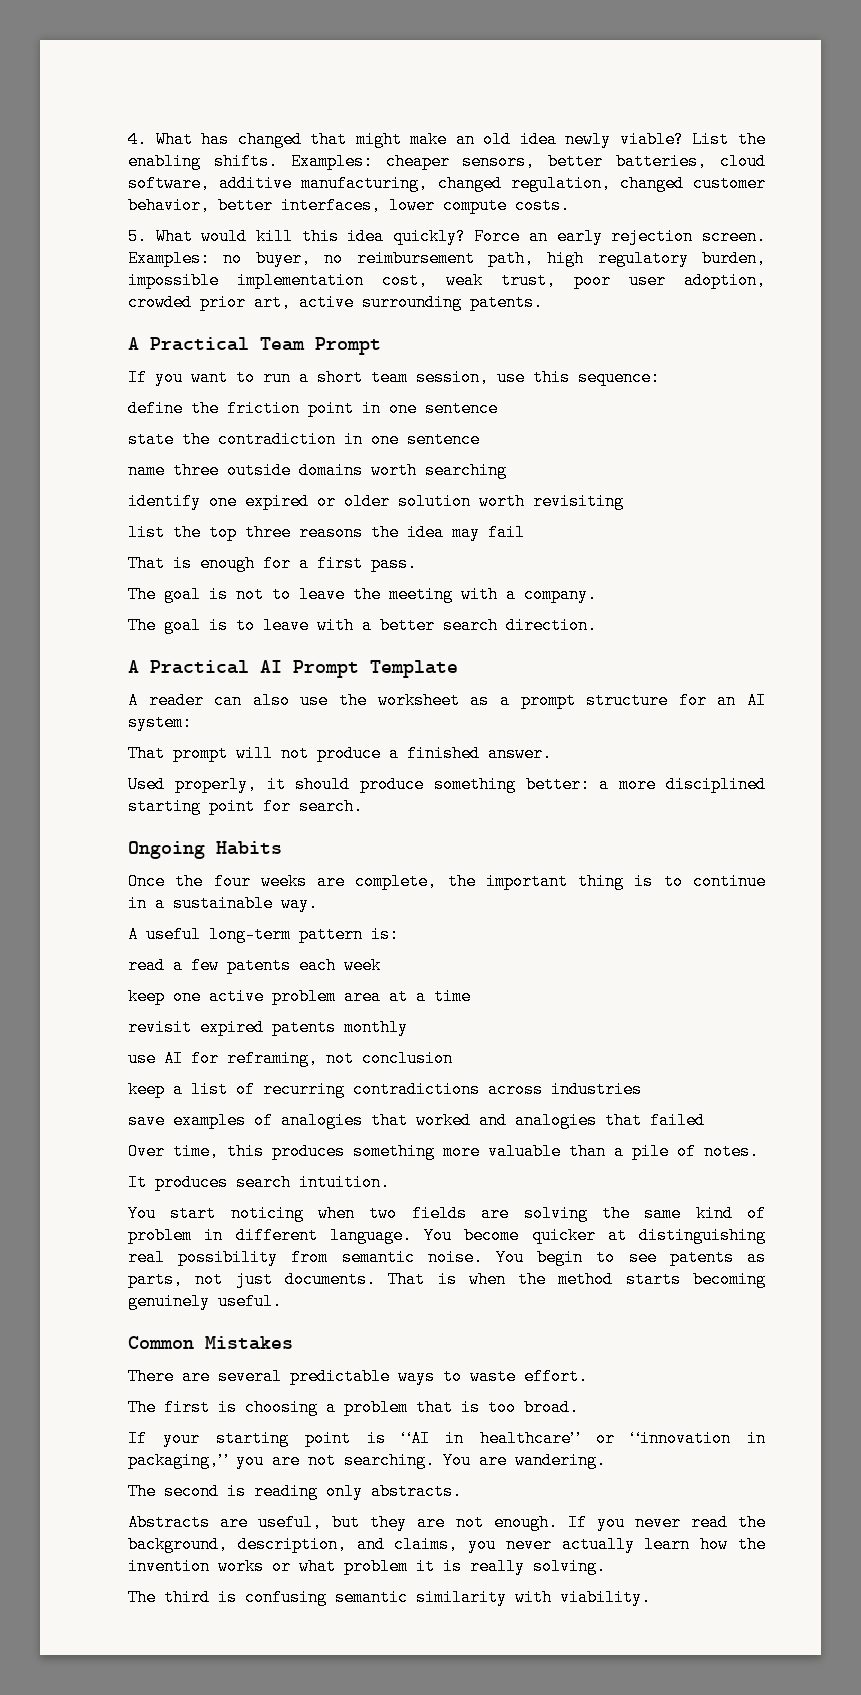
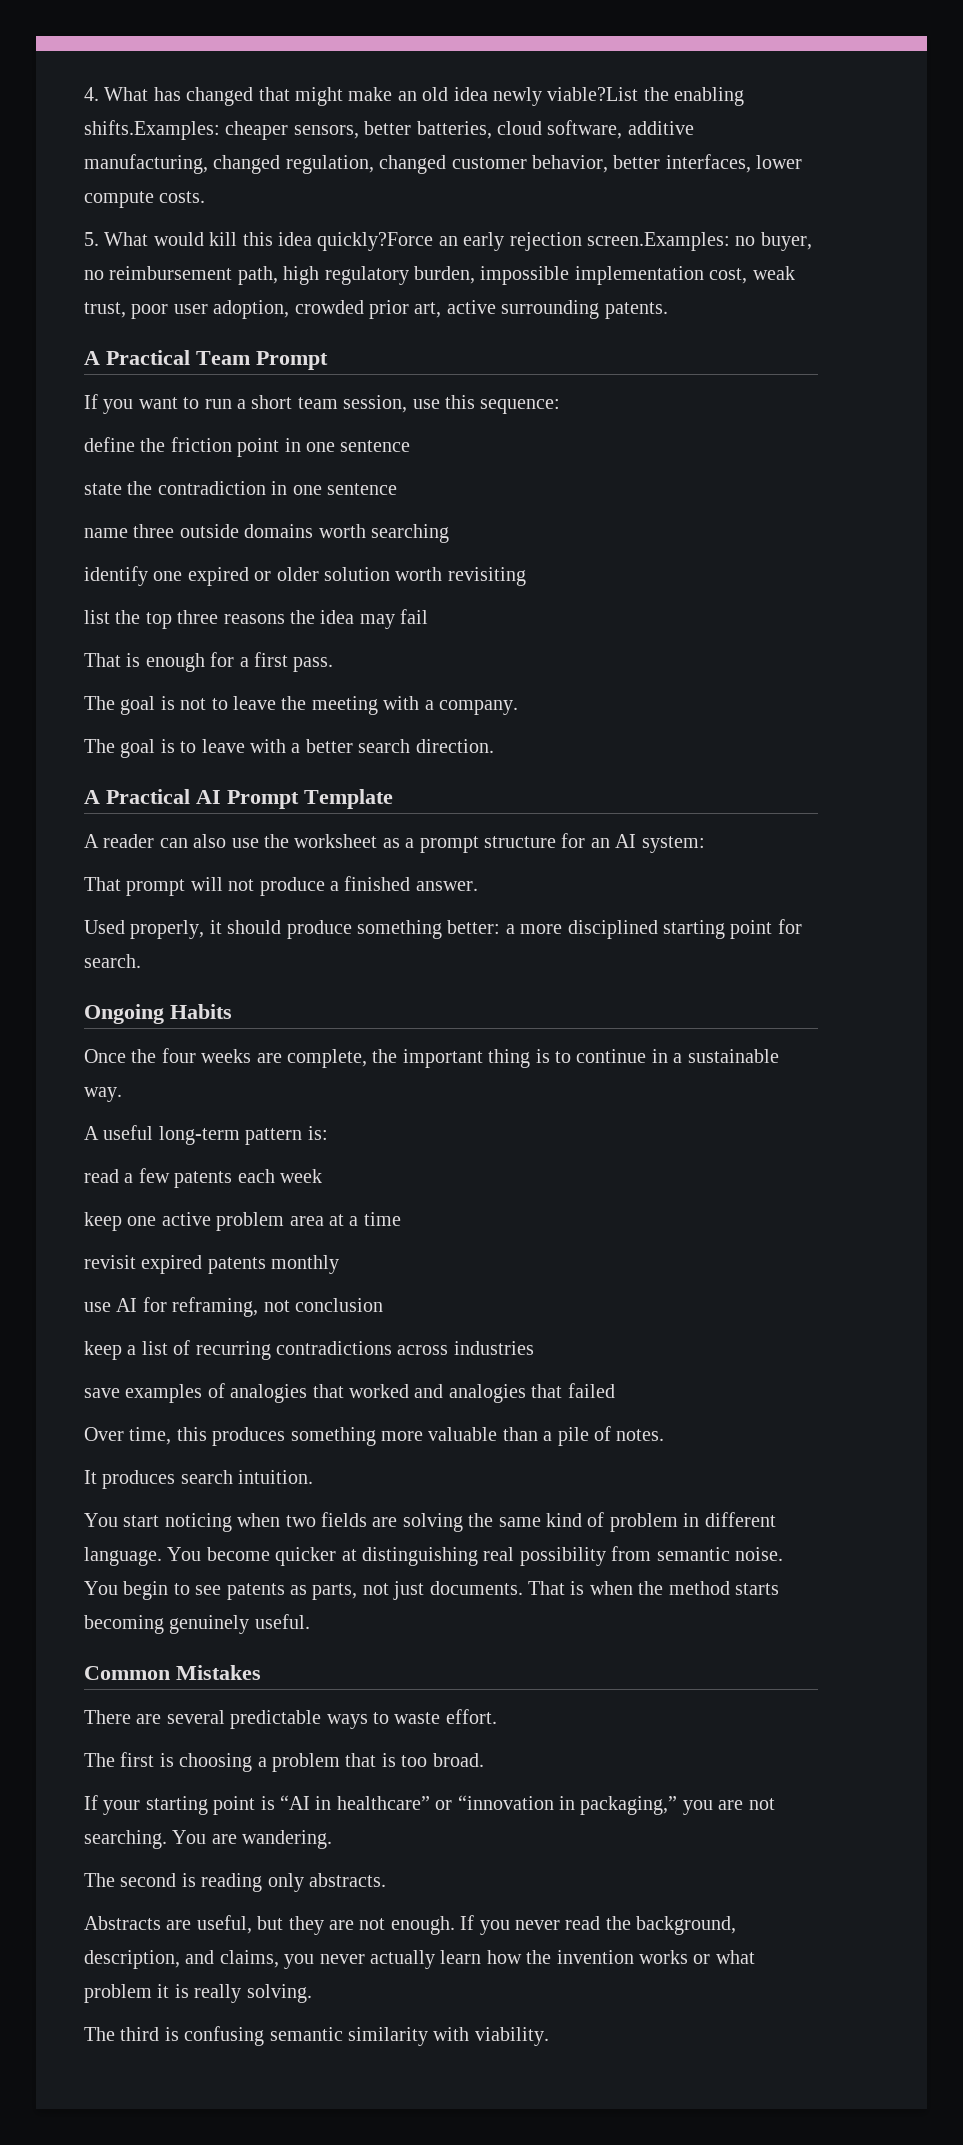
- 4. What has changed that might make an old idea newly viable? List the enabling shifts. Examples: cheaper sensors, better batteries, cloud software, additive manufacturing, changed regulation, changed customer behavior, better interfaces, lower compute costs.
+ 4. What has changed that might make an old idea newly viable?List the enabling shifts.Examples: cheaper sensors, better batteries, cloud software, additive manufacturing, changed regulation, changed customer behavior, better interfaces, lower compute costs.
- 5. What would kill this idea quickly? Force an early rejection screen. Examples: no buyer, no reimbursement path, high regulatory burden, impossible implementation cost, weak trust, poor user adoption, crowded prior art, active surrounding patents.
+ 5. What would kill this idea quickly?Force an early rejection screen.Examples: no buyer, no reimbursement path, high regulatory burden, impossible implementation cost, weak trust, poor user adoption, crowded prior art, active surrounding patents.

